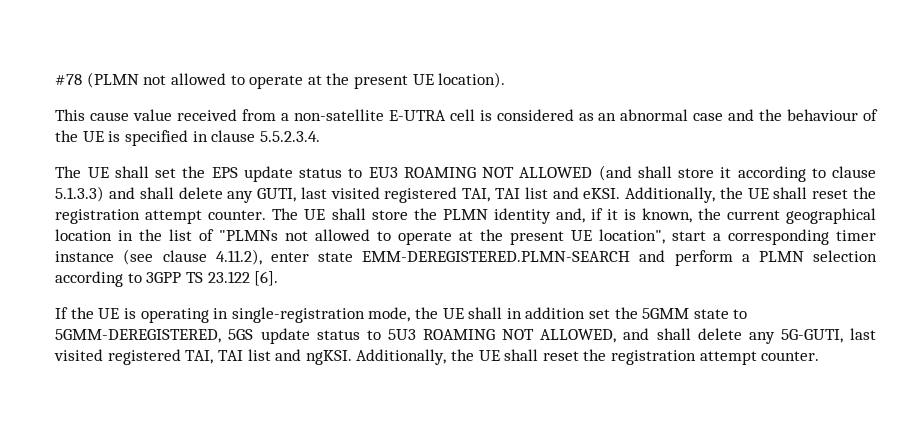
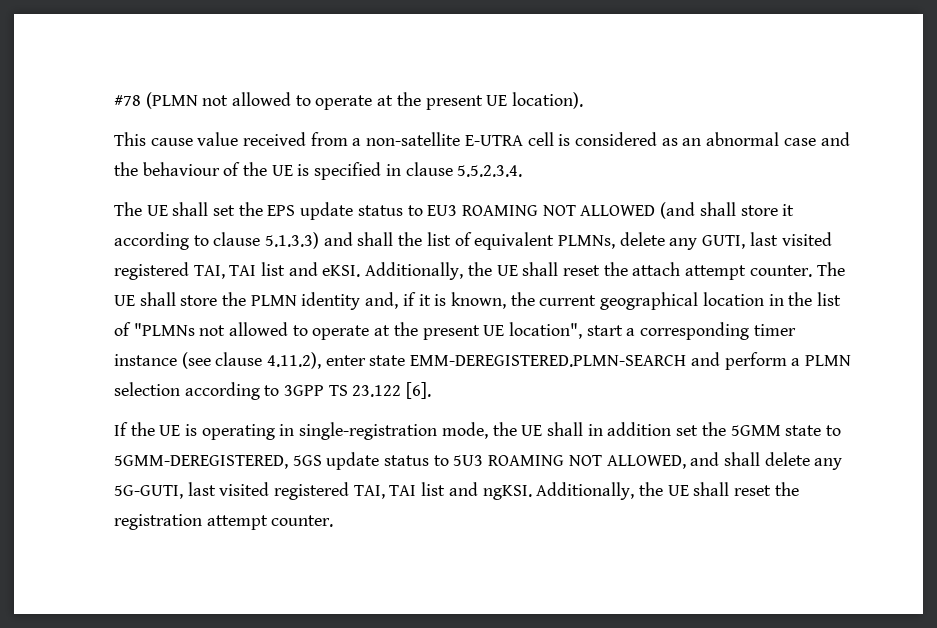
- The UE shall set the EPS update status to EU3 ROAMING NOT ALLOWED (and shall store it according to clause 5.1.3.3) and shall delete any GUTI, last visited registered TAI, TAI list and eKSI. Additionally, the UE shall reset the registration attempt counter.
+ The UE shall set the EPS update status to EU3 ROAMING NOT ALLOWED (and shall store it according to clause 5.1.3.3) and shall the list of equivalent PLMNs, delete any GUTI, last visited registered TAI, TAI list and eKSI. Additionally, the UE shall reset the attach attempt counter.

